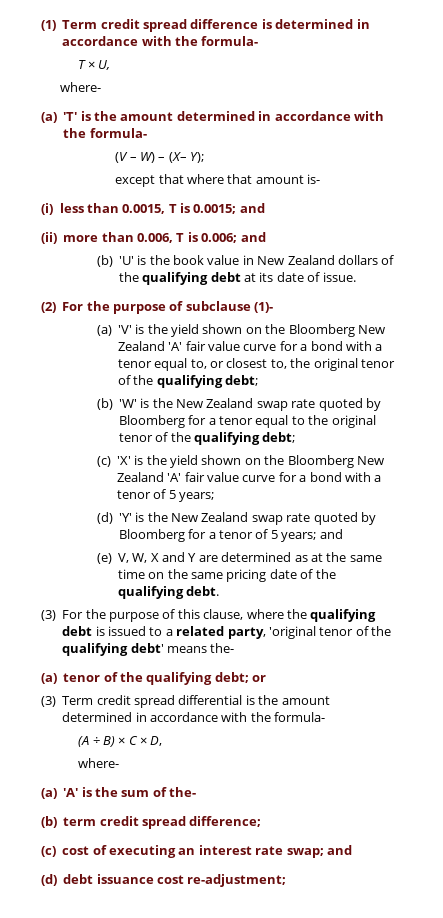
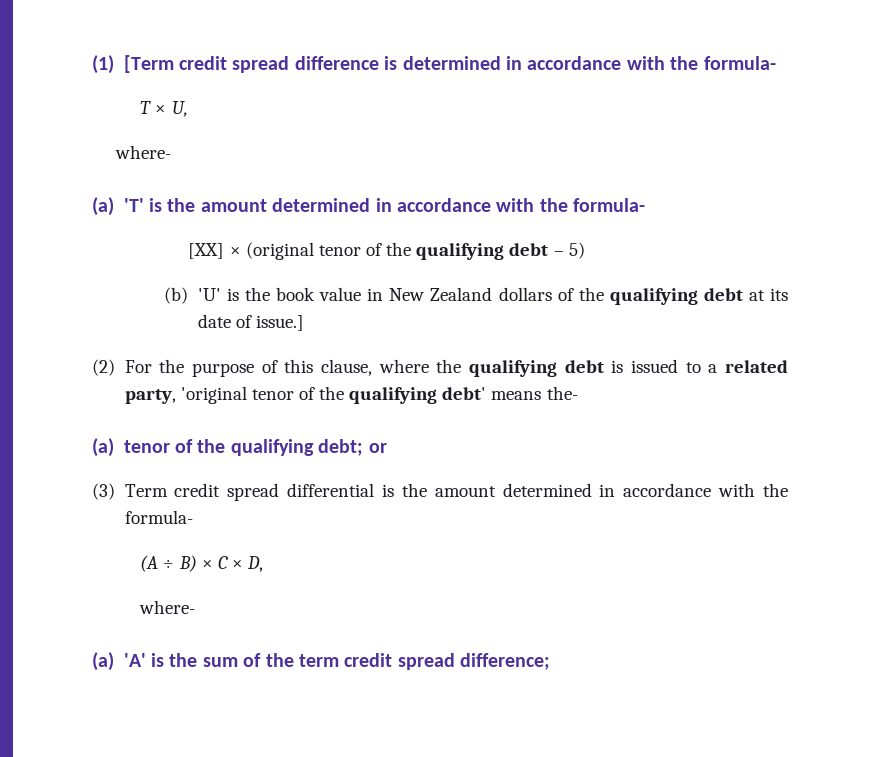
- (1) Term credit spread difference is determined in accordance with the formula-
+ (1) [Term credit spread difference is determined in accordance with the formula-
- (V – W) – (X– Y);
- except that where that amount is-
- (i) less than 0.0015, T is 0.0015; and
- (ii) more than 0.006, T is 0.006; and
+ [XX] × (original tenor of the qualifying debt – 5)
- (b) 'U' is the book value in New Zealand dollars of the qualifying debt at its date of issue.
- (2) For the purpose of subclause (1)-
- (a) 'V' is the yield shown on the Bloomberg New Zealand 'A' fair value curve for a bond with a tenor equal to, or closest to, the original tenor of the qualifying debt;
- (b) 'W' is the New Zealand swap rate quoted by Bloomberg for a tenor equal to the original tenor of the qualifying debt;
- (c) 'X' is the yield shown on the Bloomberg New Zealand 'A' fair value curve for a bond with a tenor of 5 years;
- (d) 'Y' is the New Zealand swap rate quoted by Bloomberg for a tenor of 5 years; and
- (e) V, W, X and Y are determined as at the same time on the same pricing date of the qualifying debt.
- (3) For the purpose of this clause, where the qualifying debt is issued to a related party, 'original tenor of the qualifying debt' means the-
+ (b) 'U' is the book value in New Zealand dollars of the qualifying debt at its date of issue.]
+ (2) For the purpose of this clause, where the qualifying debt is issued to a related party, 'original tenor of the qualifying debt' means the-
- (a) 'A' is the sum of the-
- (b) term credit spread difference;
+ (a) 'A' is the sum of the term credit spread difference;
- (c) cost of executing an interest rate swap; and
- (d) debt issuance cost re-adjustment;

